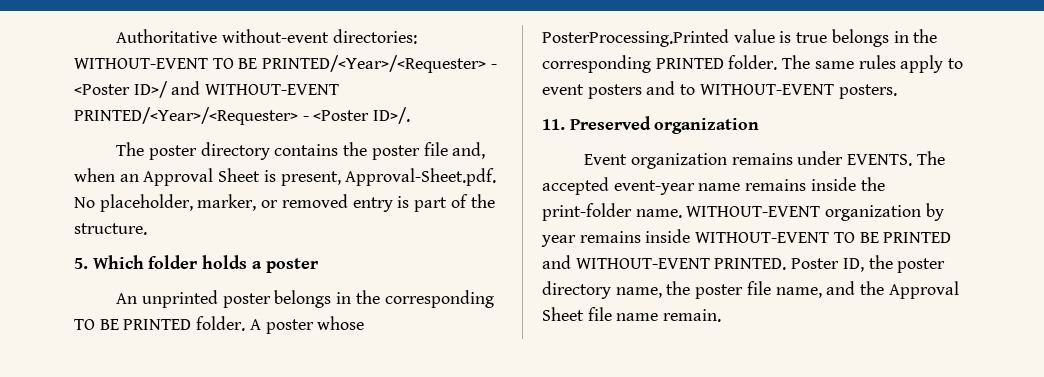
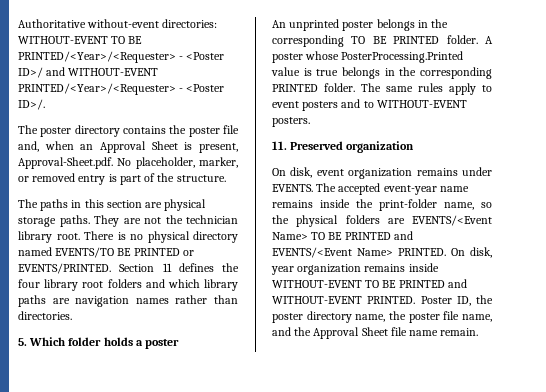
+ The paths in this section are physical storage paths. They are not the technician library root. There is no physical directory named EVENTS/TO BE PRINTED or EVENTS/PRINTED. Section 11 defines the four library root folders and which library paths are navigation names rather than directories.
- Event organization remains under EVENTS.
+ On disk, event organization remains under EVENTS.
- The accepted event-year name remains inside the print-folder name. WITHOUT-EVENT organization by year remains inside WITHOUT-EVENT TO BE PRINTED and WITHOUT-EVENT PRINTED.
+ The accepted event-year name remains inside the print-folder name, so the physical folders are EVENTS/<Event Name> TO BE PRINTED and EVENTS/<Event Name> PRINTED. On disk, year organization remains inside WITHOUT-EVENT TO BE PRINTED and WITHOUT-EVENT PRINTED.

